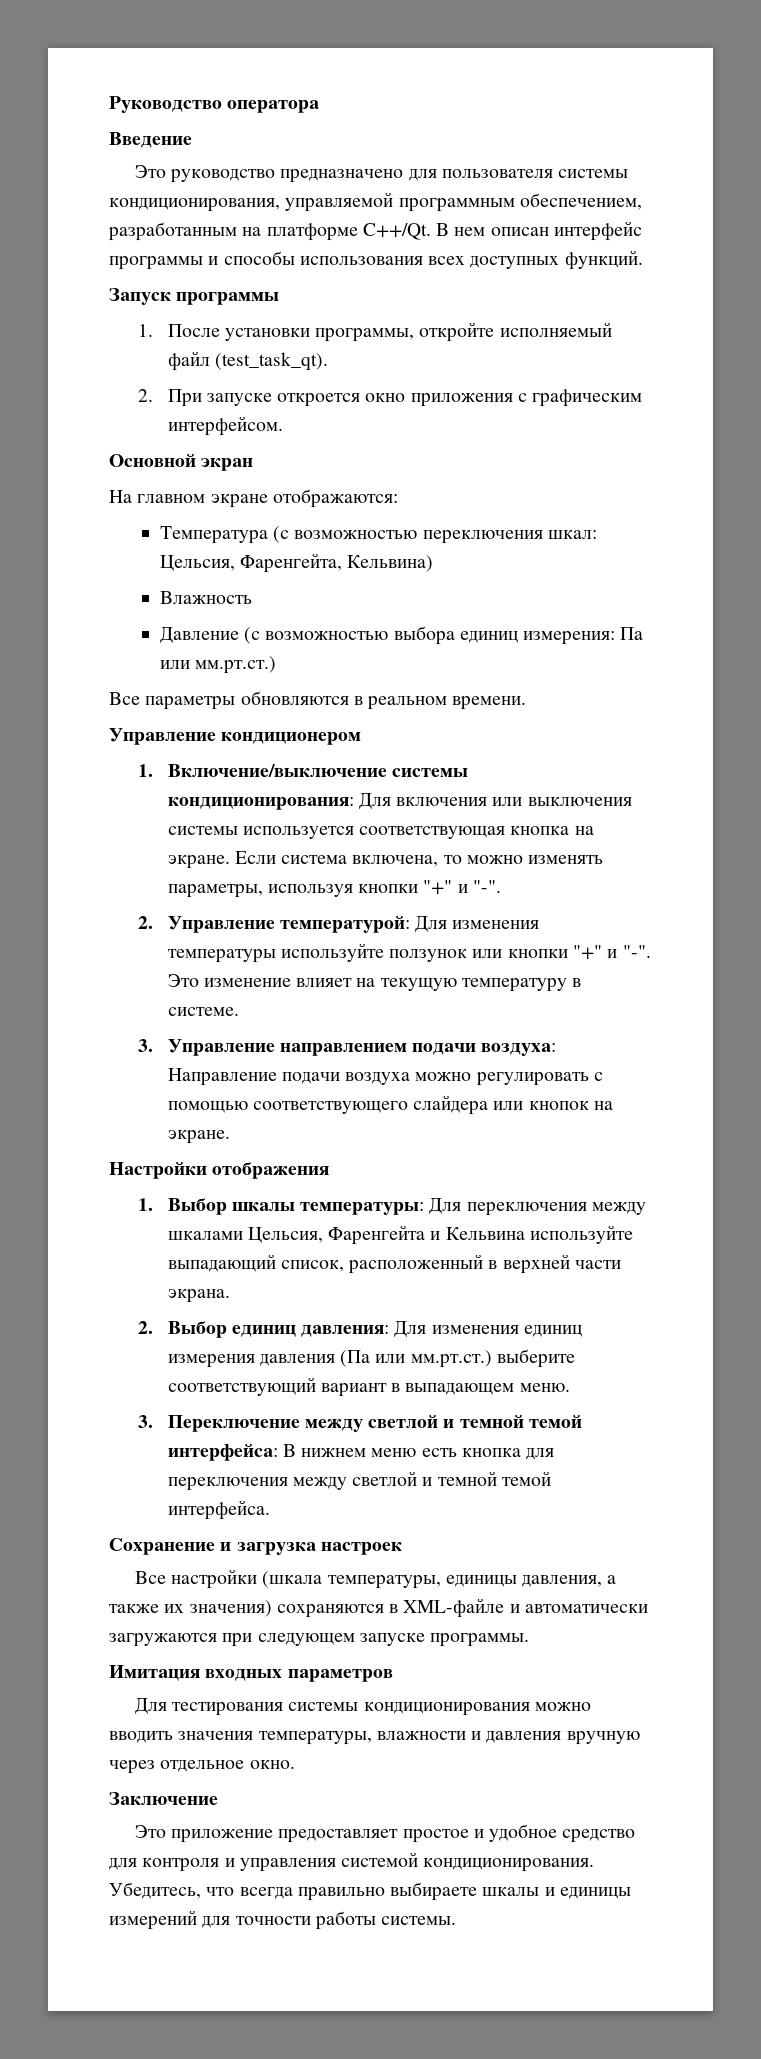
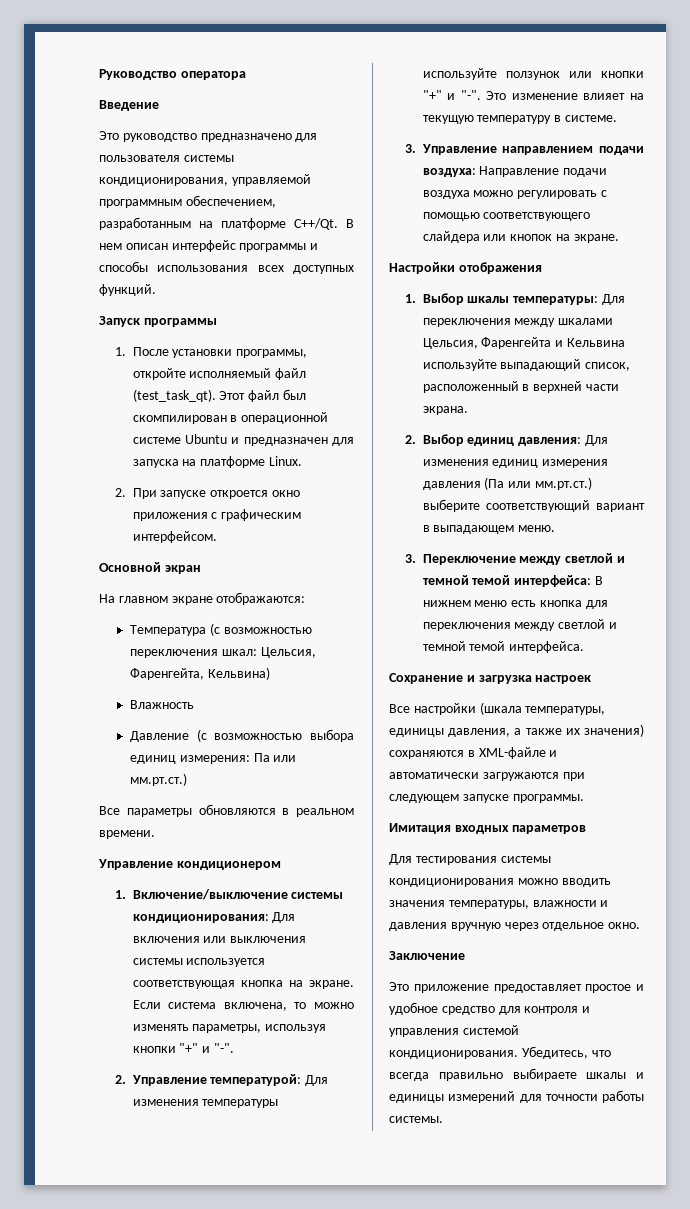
+ Этот файл был скомпилирован в операционной системе Ubuntu и предназначен для запуска на платформе Linux.

